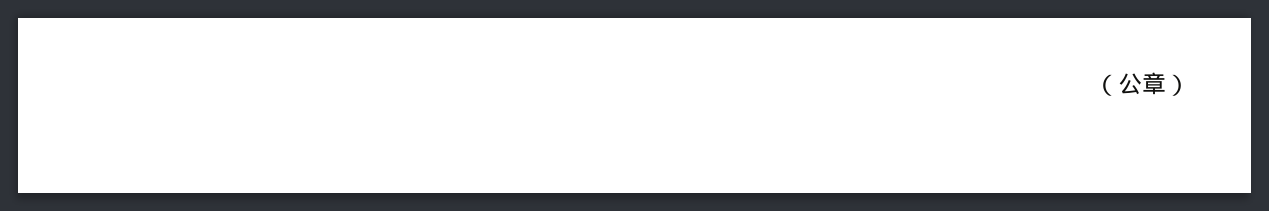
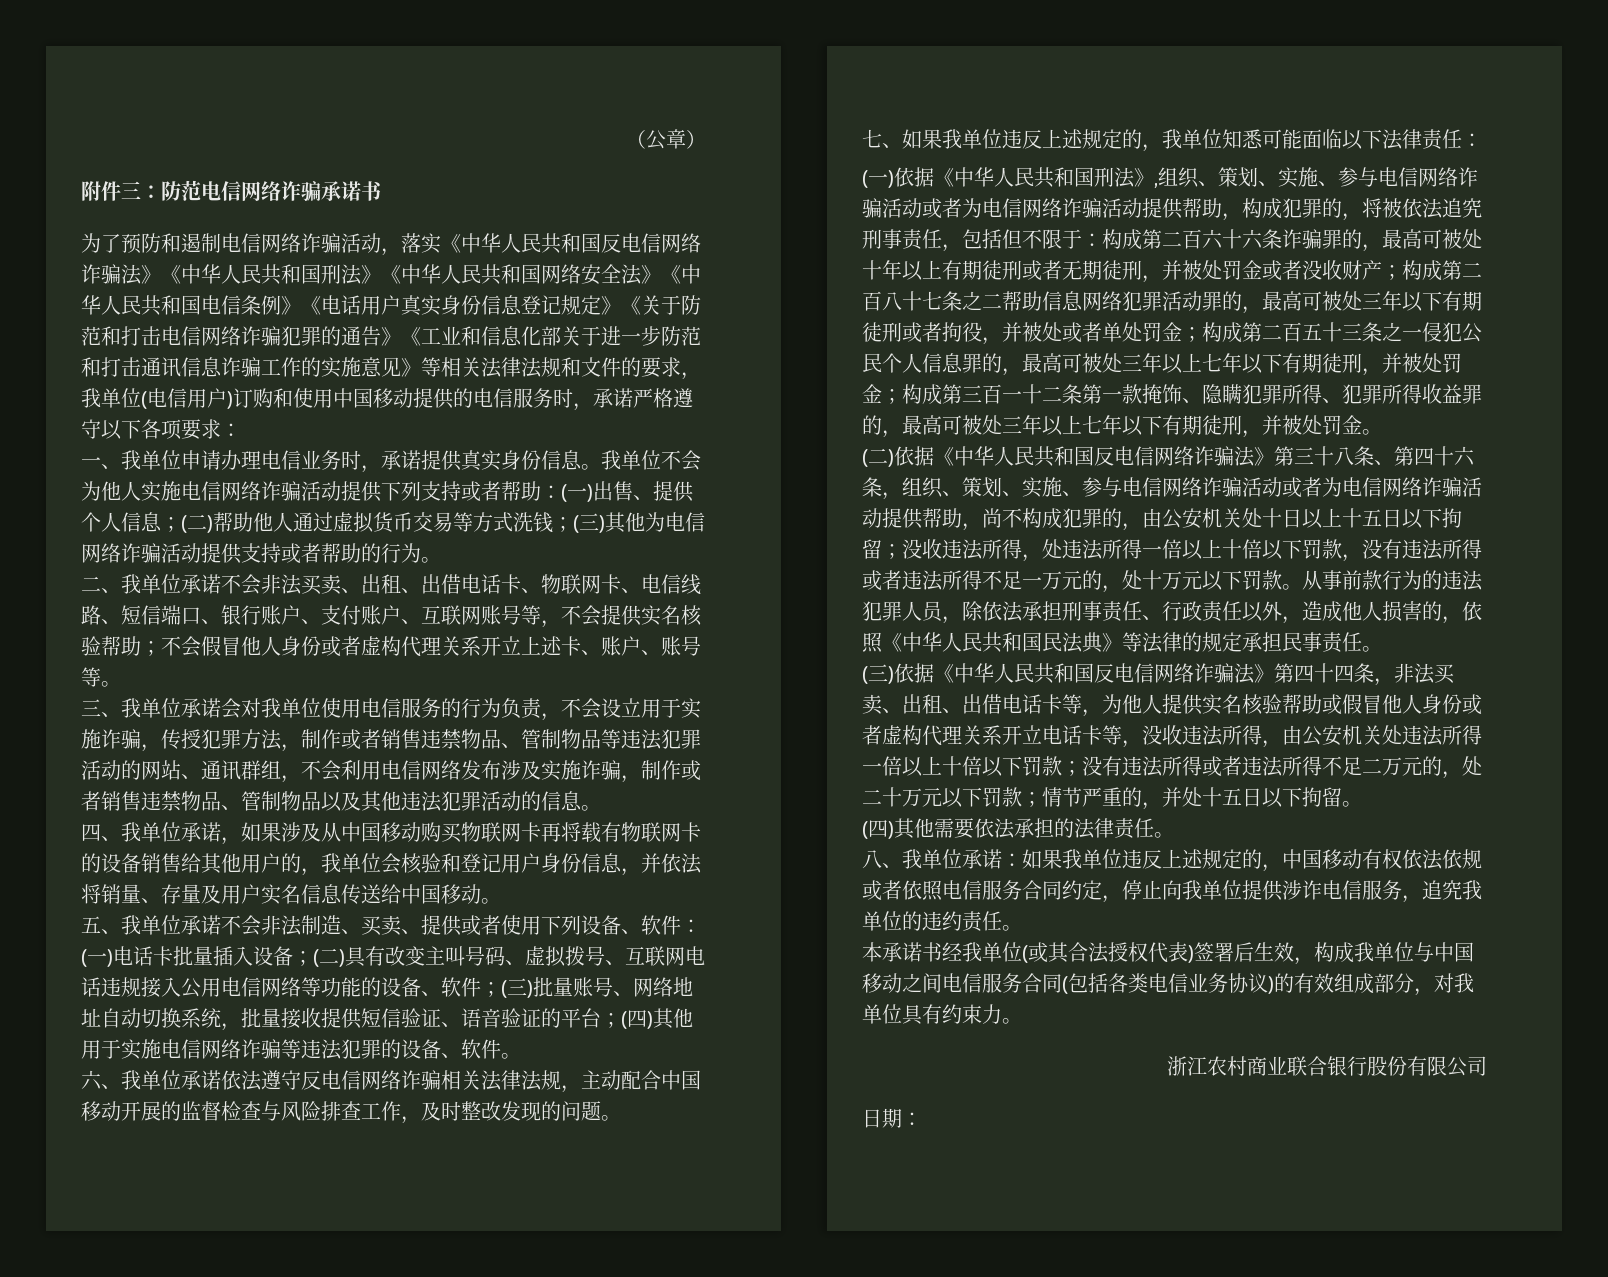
+ 附件三：防范电信网络诈骗承诺书
+ 为了预防和遏制电信网络诈骗活动，落实《中华人民共和国反电信网络诈骗法》《中华人民共和国刑法》《中华人民共和国网络安全法》《中华人民共和国电信条例》《电话用户真实身份信息登记规定》《关于防范和打击电信网络诈骗犯罪的通告》《工业和信息化部关于进一步防范和打击通讯信息诈骗工作的实施意见》等相关法律法规和文件的要求，我单位(电信用户)订购和使用中国移动提供的电信服务时，承诺严格遵守以下各项要求：
+ 一、我单位申请办理电信业务时，承诺提供真实身份信息。我单位不会为他人实施电信网络诈骗活动提供下列支持或者帮助：(一)出售、提供个人信息；(二)帮助他人通过虚拟货币交易等方式洗钱；(三)其他为电信网络诈骗活动提供支持或者帮助的行为。
+ 二、我单位承诺不会非法买卖、出租、出借电话卡、物联网卡、电信线路、短信端口、银行账户、支付账户、互联网账号等，不会提供实名核验帮助；不会假冒他人身份或者虚构代理关系开立上述卡、账户、账号等。
+ 三、我单位承诺会对我单位使用电信服务的行为负责，不会设立用于实施诈骗，传授犯罪方法，制作或者销售违禁物品、管制物品等违法犯罪活动的网站、通讯群组，不会利用电信网络发布涉及实施诈骗，制作或者销售违禁物品、管制物品以及其他违法犯罪活动的信息。
+ 四、我单位承诺，如果涉及从中国移动购买物联网卡再将载有物联网卡的设备销售给其他用户的，我单位会核验和登记用户身份信息，并依法将销量、存量及用户实名信息传送给中国移动。
+ 五、我单位承诺不会非法制造、买卖、提供或者使用下列设备、软件：(一)电话卡批量插入设备；(二)具有改变主叫号码、虚拟拨号、互联网电话违规接入公用电信网络等功能的设备、软件；(三)批量账号、网络地址自动切换系统，批量接收提供短信验证、语音验证的平台；(四)其他用于实施电信网络诈骗等违法犯罪的设备、软件。
+ 六、我单位承诺依法遵守反电信网络诈骗相关法律法规，主动配合中国移动开展的监督检查与风险排查工作，及时整改发现的问题。
+ 七、如果我单位违反上述规定的，我单位知悉可能面临以下法律责任：
+ (一)依据《中华人民共和国刑法》,组织、策划、实施、参与电信网络诈骗活动或者为电信网络诈骗活动提供帮助，构成犯罪的，将被依法追究刑事责任，包括但不限于：构成第二百六十六条诈骗罪的，最高可被处十年以上有期徒刑或者无期徒刑，并被处罚金或者没收财产；构成第二百八十七条之二帮助信息网络犯罪活动罪的，最高可被处三年以下有期徒刑或者拘役，并被处或者单处罚金；构成第二百五十三条之一侵犯公民个人信息罪的，最高可被处三年以上七年以下有期徒刑，并被处罚金；构成第三百一十二条第一款掩饰、隐瞒犯罪所得、犯罪所得收益罪的，最高可被处三年以上七年以下有期徒刑，并被处罚金。
+ (二)依据《中华人民共和国反电信网络诈骗法》第三十八条、第四十六条，组织、策划、实施、参与电信网络诈骗活动或者为电信网络诈骗活动提供帮助，尚不构成犯罪的，由公安机关处十日以上十五日以下拘留；没收违法所得，处违法所得一倍以上十倍以下罚款，没有违法所得或者违法所得不足一万元的，处十万元以下罚款。从事前款行为的违法犯罪人员，除依法承担刑事责任、行政责任以外，造成他人损害的，依照《中华人民共和国民法典》等法律的规定承担民事责任。
+ (三)依据《中华人民共和国反电信网络诈骗法》第四十四条，非法买卖、出租、出借电话卡等，为他人提供实名核验帮助或假冒他人身份或者虚构代理关系开立电话卡等，没收违法所得，由公安机关处违法所得一倍以上十倍以下罚款；没有违法所得或者违法所得不足二万元的，处二十万元以下罚款；情节严重的，并处十五日以下拘留。
+ (四)其他需要依法承担的法律责任。
+ 八、我单位承诺：如果我单位违反上述规定的，中国移动有权依法依规或者依照电信服务合同约定，停止向我单位提供涉诈电信服务，追究我单位的违约责任。
+ 本承诺书经我单位(或其合法授权代表)签署后生效，构成我单位与中国移动之间电信服务合同(包括各类电信业务协议)的有效组成部分，对我单位具有约束力。
+ 浙江农村商业联合银行股份有限公司
+ 日期：

